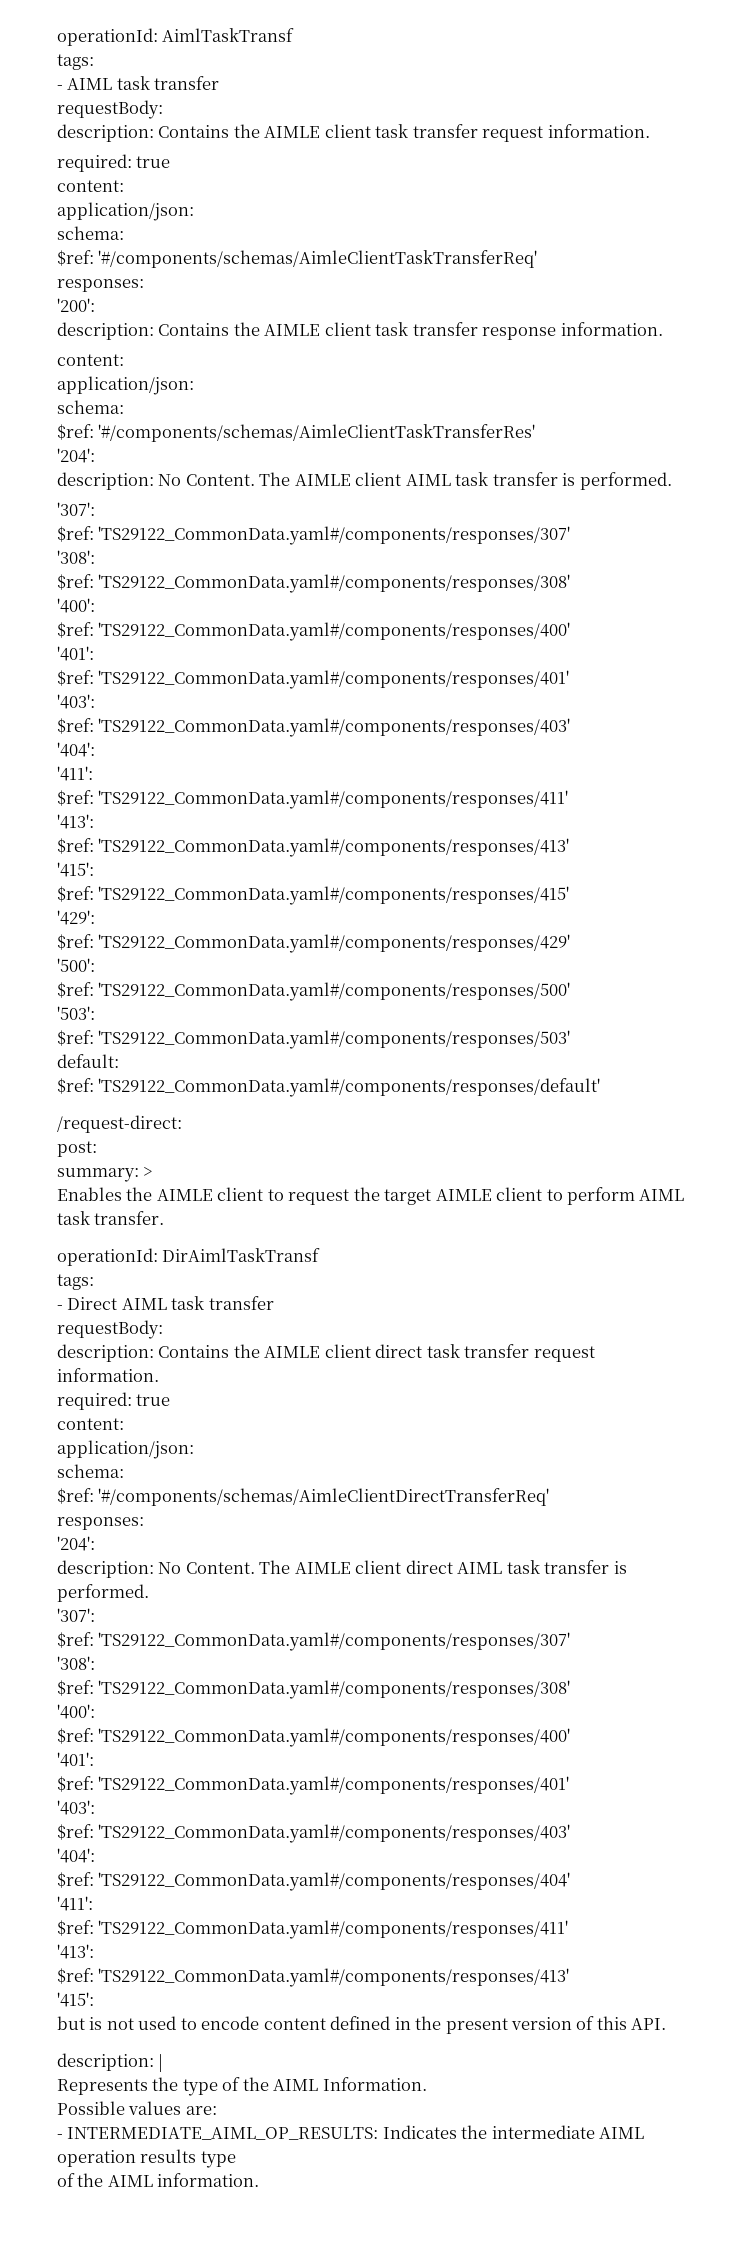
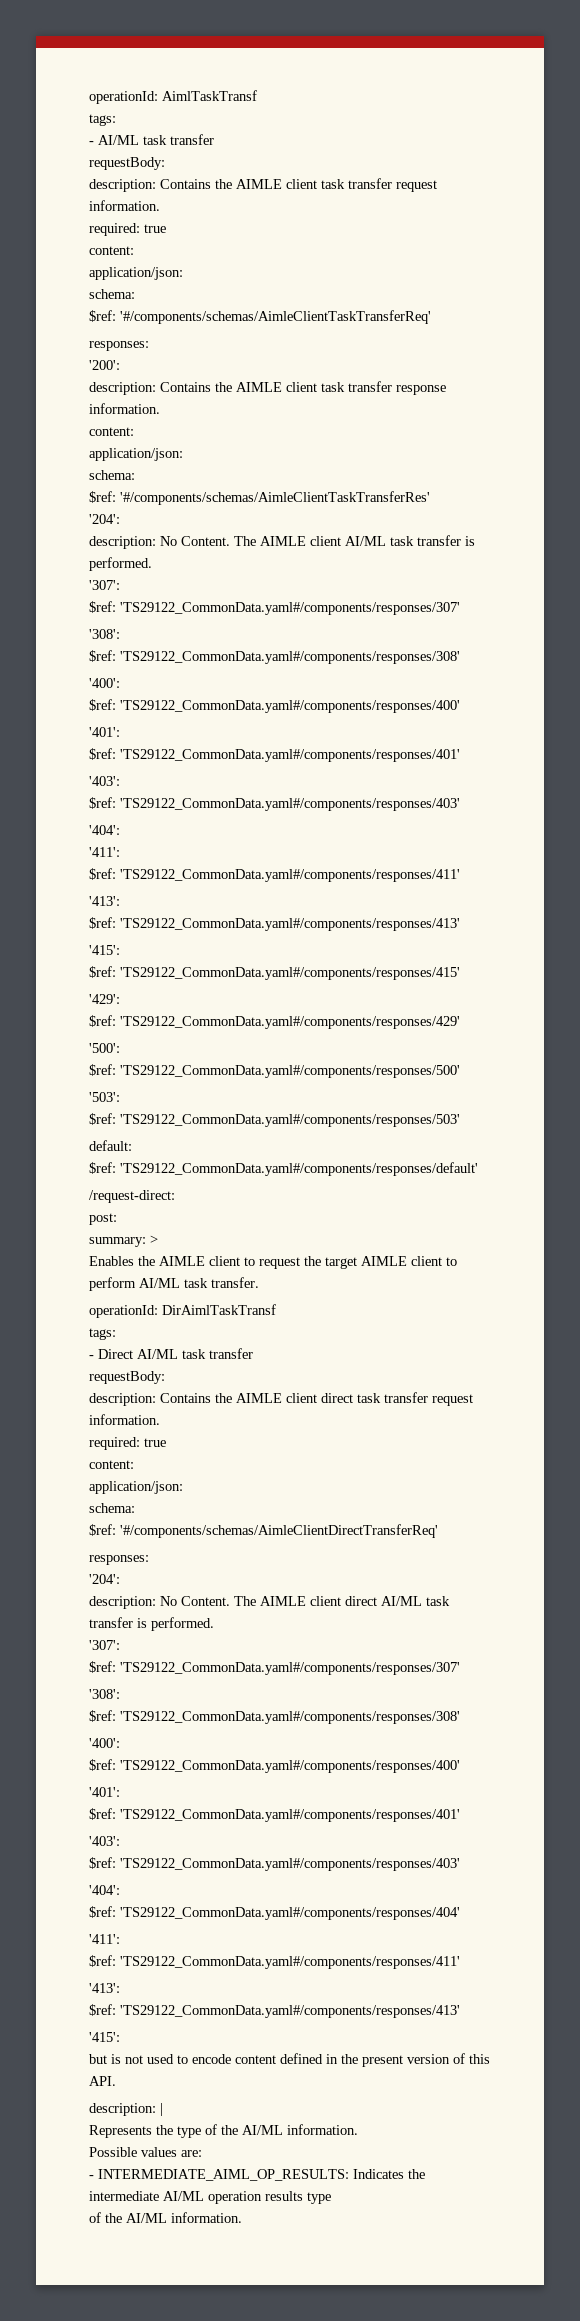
- - AIML task transfer
+ - AI/ML task transfer
- The AIMLE client AIML task transfer is performed.
+ The AIMLE client AI/ML task transfer is performed.
- Enables the AIMLE client to request the target AIMLE client to perform AIML task transfer.
+ Enables the AIMLE client to request the target AIMLE client to perform AI/ML task transfer.
- - Direct AIML task transfer
+ - Direct AI/ML task transfer
- The AIMLE client direct AIML task transfer is performed.
+ The AIMLE client direct AI/ML task transfer is performed.
- Represents the type of the AIML Information.
+ Represents the type of the AI/ML information.
- - INTERMEDIATE_AIML_OP_RESULTS: Indicates the intermediate AIML operation results type
- of the AIML information.
+ - INTERMEDIATE_AIML_OP_RESULTS: Indicates the intermediate AI/ML operation results type
+ of the AI/ML information.

